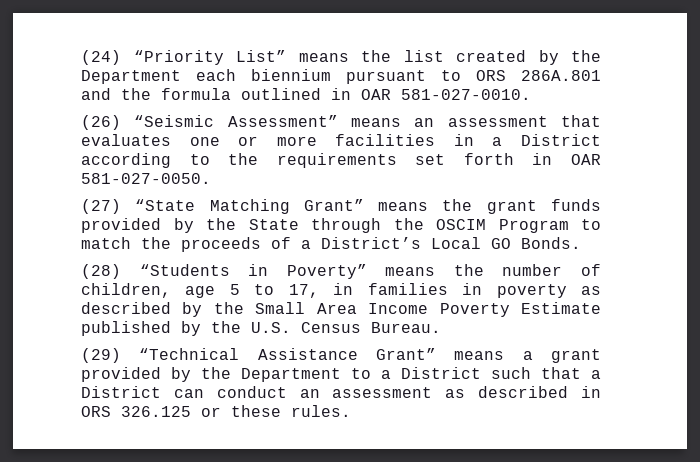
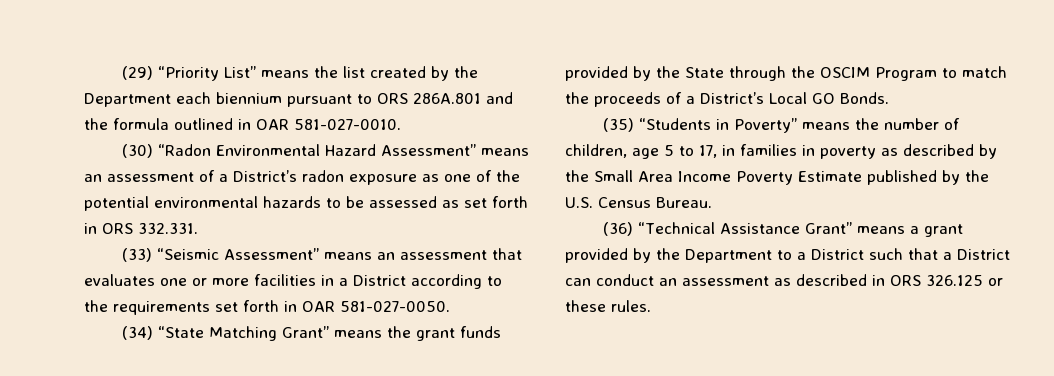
- (24) “Priority List” means the list created by the Department each biennium pursuant to ORS 286A.801 and the formula outlined in OAR 581-027-0010.
+ (29) “Priority List” means the list created by the Department each biennium pursuant to ORS 286A.801 and the formula outlined in OAR 581-027-0010.
- (26) “Seismic Assessment” means an assessment that evaluates one or more facilities in a District according to the requirements set forth in OAR 581-027-0050.
+ (30) “Radon Environmental Hazard Assessment” means an assessment of a District’s radon exposure as one of the potential environmental hazards to be assessed as set forth in ORS 332.331.
+ (33) “Seismic Assessment” means an assessment that evaluates one or more facilities in a District according to the requirements set forth in OAR 581-027-0050.
- (27) “State Matching Grant” means the grant funds provided by the State through the OSCIM Program to match the proceeds of a District’s Local GO Bonds.
+ (34) “State Matching Grant” means the grant funds provided by the State through the OSCIM Program to match the proceeds of a District’s Local GO Bonds.
- (28) “Students in Poverty” means the number of children, age 5 to 17, in families in poverty as described by the Small Area Income Poverty Estimate published by the U.S. Census Bureau.
+ (35) “Students in Poverty” means the number of children, age 5 to 17, in families in poverty as described by the Small Area Income Poverty Estimate published by the U.S. Census Bureau.
- (29) “Technical Assistance Grant” means a grant provided by the Department to a District such that a District can conduct an assessment as described in ORS 326.125 or these rules.
+ (36) “Technical Assistance Grant” means a grant provided by the Department to a District such that a District can conduct an assessment as described in ORS 326.125 or these rules.

